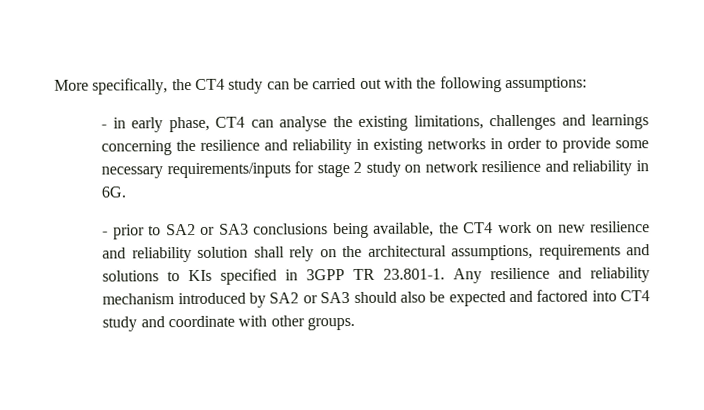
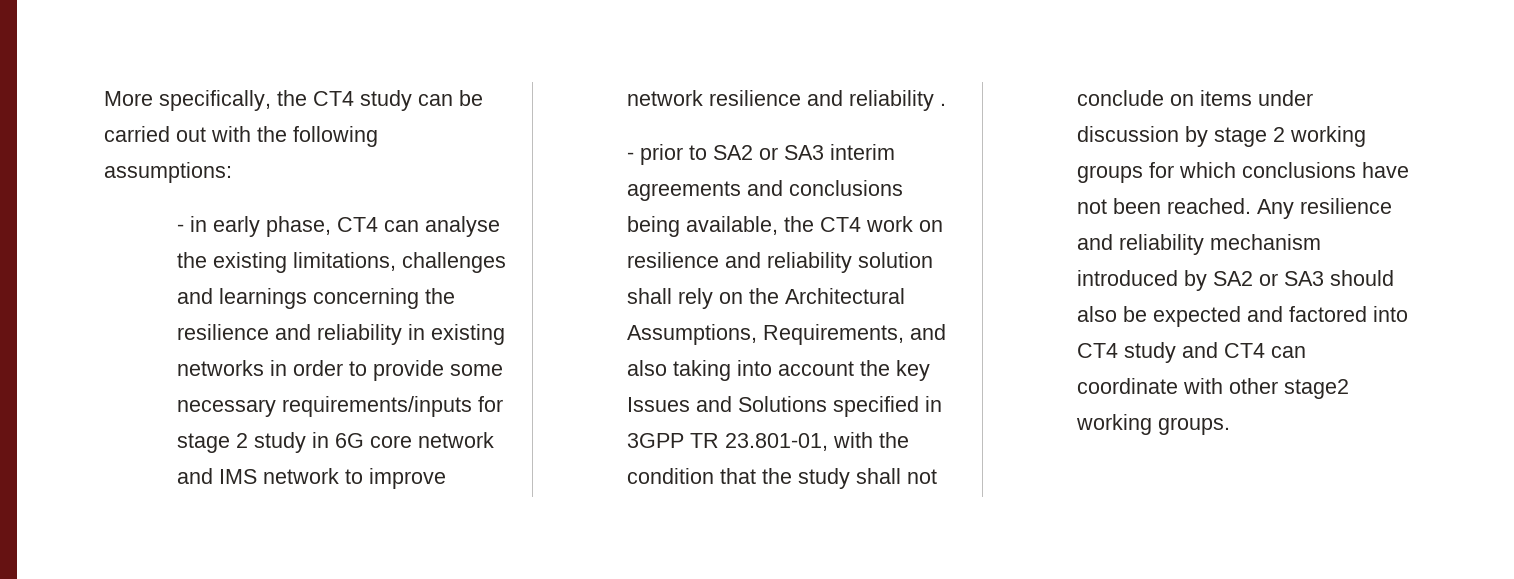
- - in early phase, CT4 can analyse the existing limitations, challenges and learnings concerning the resilience and reliability in existing networks in order to provide some necessary requirements/inputs for stage 2 study on network resilience and reliability in 6G.
+ - in early phase, CT4 can analyse the existing limitations, challenges and learnings concerning the resilience and reliability in existing networks in order to provide some necessary requirements/inputs for stage 2 study in 6G core network and IMS network to improve network resilience and reliability .
- - prior to SA2 or SA3 conclusions being available, the CT4 work on new resilience and reliability solution shall rely on the architectural assumptions, requirements and solutions to KIs specified in 3GPP TR 23.801-1. Any resilience and reliability mechanism introduced by SA2 or SA3 should also be expected and factored into CT4 study and coordinate with other groups.
+ - prior to SA2 or SA3 interim agreements and conclusions being available, the CT4 work on resilience and reliability solution shall rely on the Architectural Assumptions, Requirements, and also taking into account the key Issues and Solutions specified in 3GPP TR 23.801-01, with the condition that the study shall not conclude on items under discussion by stage 2 working groups for which conclusions have not been reached. Any resilience and reliability mechanism introduced by SA2 or SA3 should also be expected and factored into CT4 study and CT4 can coordinate with other stage2 working groups.

